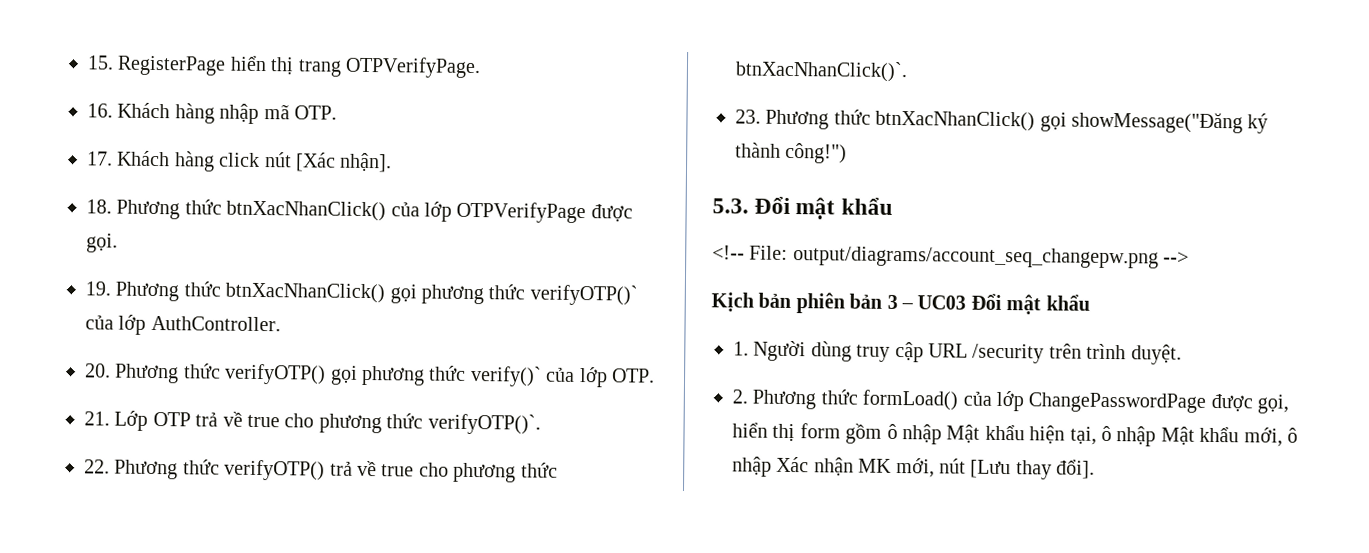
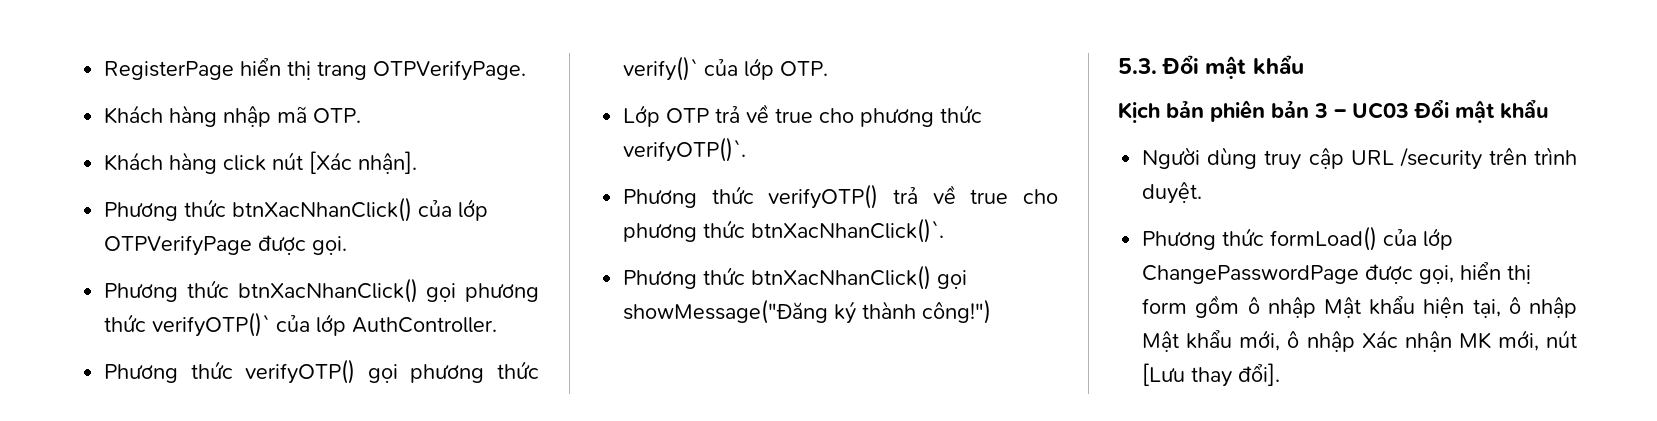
- 15. RegisterPage hiển thị trang OTPVerifyPage.
+ RegisterPage hiển thị trang OTPVerifyPage.
- 16. Khách hàng nhập mã OTP.
+ Khách hàng nhập mã OTP.
- 17. Khách hàng click nút [Xác nhận].
+ Khách hàng click nút [Xác nhận].
- 18. Phương thức btnXacNhanClick() của lớp OTPVerifyPage được gọi.
+ Phương thức btnXacNhanClick() của lớp OTPVerifyPage được gọi.
- 19. Phương thức btnXacNhanClick() gọi phương thức verifyOTP()` của lớp AuthController.
+ Phương thức btnXacNhanClick() gọi phương thức verifyOTP()` của lớp AuthController.
- 20. Phương thức verifyOTP() gọi phương thức verify()` của lớp OTP.
+ Phương thức verifyOTP() gọi phương thức verify()` của lớp OTP.
- 21. Lớp OTP trả về true cho phương thức verifyOTP()`.
+ Lớp OTP trả về true cho phương thức verifyOTP()`.
- 22. Phương thức verifyOTP() trả về true cho phương thức btnXacNhanClick()`.
+ Phương thức verifyOTP() trả về true cho phương thức btnXacNhanClick()`.
- 23. Phương thức btnXacNhanClick() gọi showMessage("Đăng ký thành công!")
+ Phương thức btnXacNhanClick() gọi showMessage("Đăng ký thành công!")
- <!-- File: output/diagrams/account_seq_changepw.png -->
- 1. Người dùng truy cập URL /security trên trình duyệt.
+ Người dùng truy cập URL /security trên trình duyệt.
- 2. Phương thức formLoad() của lớp ChangePasswordPage được gọi, hiển thị form gồm ô nhập Mật khẩu hiện tại, ô nhập Mật khẩu mới, ô nhập Xác nhận MK mới, nút [Lưu thay đổi].
+ Phương thức formLoad() của lớp ChangePasswordPage được gọi, hiển thị form gồm ô nhập Mật khẩu hiện tại, ô nhập Mật khẩu mới, ô nhập Xác nhận MK mới, nút [Lưu thay đổi].

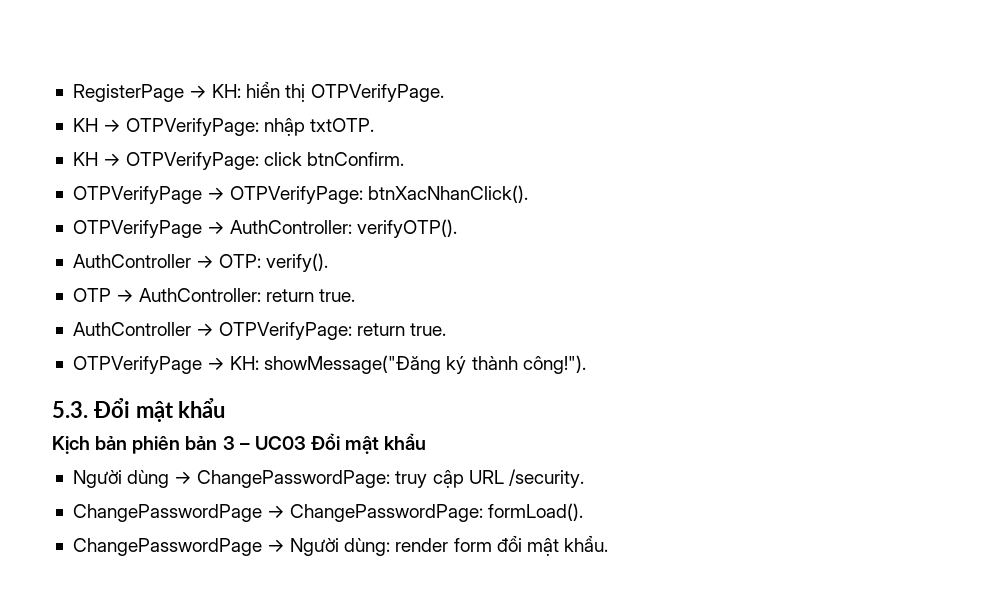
- RegisterPage hiển thị trang OTPVerifyPage.
+ RegisterPage → KH: hiển thị OTPVerifyPage.
- Khách hàng nhập mã OTP.
- Khách hàng click nút [Xác nhận].
- Phương thức btnXacNhanClick() của lớp OTPVerifyPage được gọi.
- Phương thức btnXacNhanClick() gọi phương thức verifyOTP()` của lớp AuthController.
- Phương thức verifyOTP() gọi phương thức verify()` của lớp OTP.
- Lớp OTP trả về true cho phương thức verifyOTP()`.
- Phương thức verifyOTP() trả về true cho phương thức btnXacNhanClick()`.
- Phương thức btnXacNhanClick() gọi showMessage("Đăng ký thành công!")
+ KH → OTPVerifyPage: nhập txtOTP.
+ KH → OTPVerifyPage: click btnConfirm.
+ OTPVerifyPage → OTPVerifyPage: btnXacNhanClick().
+ OTPVerifyPage → AuthController: verifyOTP().
+ AuthController → OTP: verify().
+ OTP → AuthController: return true.
+ AuthController → OTPVerifyPage: return true.
+ OTPVerifyPage → KH: showMessage("Đăng ký thành công!").
- Người dùng truy cập URL /security trên trình duyệt.
- Phương thức formLoad() của lớp ChangePasswordPage được gọi, hiển thị form gồm ô nhập Mật khẩu hiện tại, ô nhập Mật khẩu mới, ô nhập Xác nhận MK mới, nút [Lưu thay đổi].
+ Người dùng → ChangePasswordPage: truy cập URL /security.
+ ChangePasswordPage → ChangePasswordPage: formLoad().
+ ChangePasswordPage → Người dùng: render form đổi mật khẩu.

